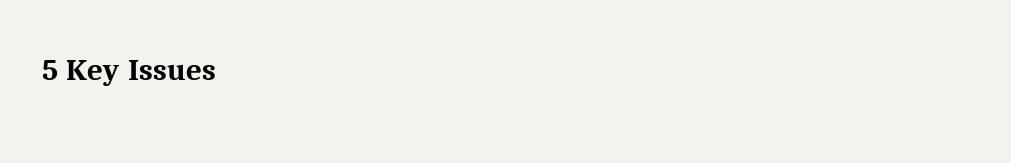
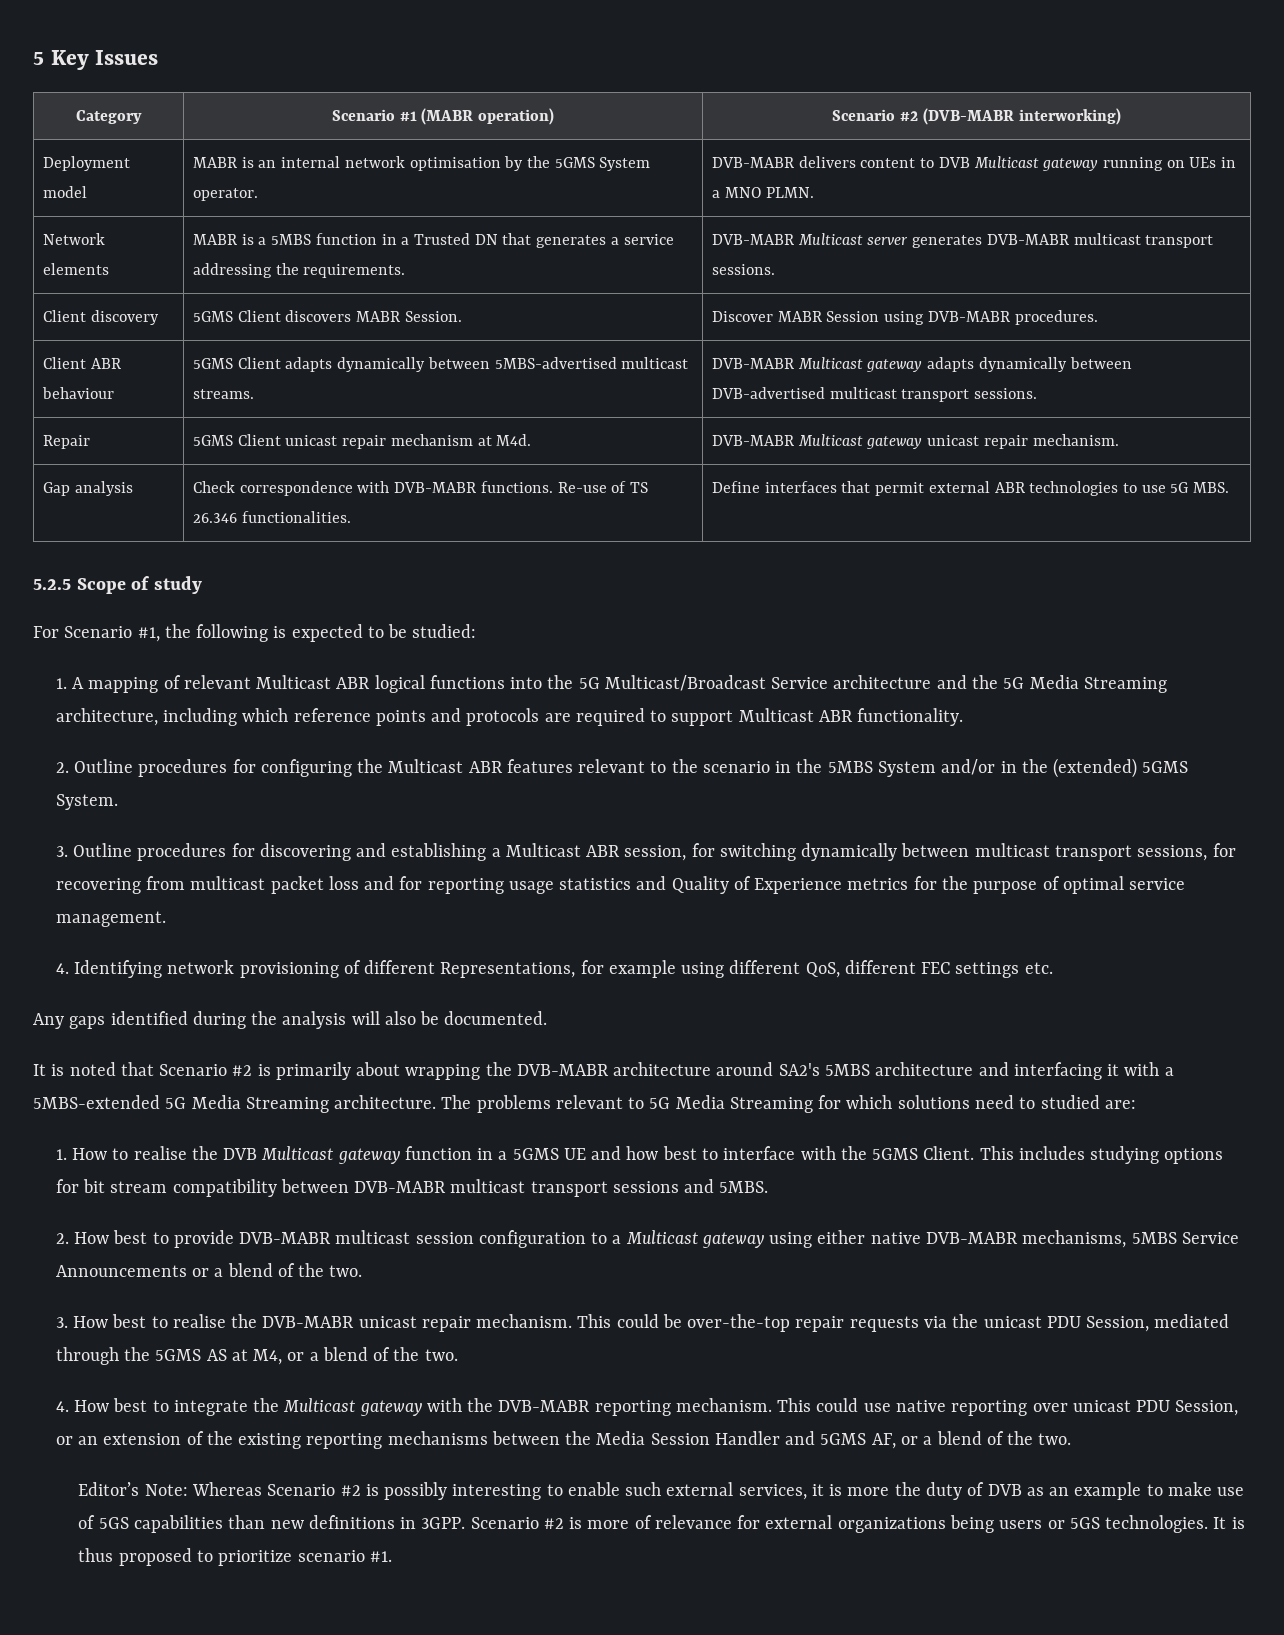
+ Category | Scenario #1 (MABR operation) | Scenario #2 (DVB-MABR interworking)
+ Deployment model | MABR is an internal network optimisation by the 5GMS System operator. | DVB-MABR delivers content to DVB Multicast gateway running on UEs in a MNO PLMN.
+ Network elements | MABR is a 5MBS function in a Trusted DN that generates a service addressing the requirements. | DVB-MABR Multicast server generates DVB-MABR multicast transport sessions.
+ Client discovery | 5GMS Client discovers MABR Session. | Discover MABR Session using DVB-MABR procedures.
+ Client ABR behaviour | 5GMS Client adapts dynamically between 5MBS-advertised multicast streams. | DVB-MABR Multicast gateway adapts dynamically between DVB-advertised multicast transport sessions.
+ Repair | 5GMS Client unicast repair mechanism at M4d. | DVB-MABR Multicast gateway unicast repair mechanism.
+ Gap analysis | Check correspondence with DVB-MABR functions. Re-use of TS 26.346 functionalities. | Define interfaces that permit external ABR technologies to use 5G MBS.
+ 5.2.5 Scope of study
+ For Scenario #1, the following is expected to be studied:
+ 1. A mapping of relevant Multicast ABR logical functions into the 5G Multicast/Broadcast Service architecture and the 5G Media Streaming architecture, including which reference points and protocols are required to support Multicast ABR functionality.
+ 2. Outline procedures for configuring the Multicast ABR features relevant to the scenario in the 5MBS System and/or in the (extended) 5GMS System.
+ 3. Outline procedures for discovering and establishing a Multicast ABR session, for switching dynamically between multicast transport sessions, for recovering from multicast packet loss and for reporting usage statistics and Quality of Experience metrics for the purpose of optimal service management.
+ 4. Identifying network provisioning of different Representations, for example using different QoS, different FEC settings etc.
+ Any gaps identified during the analysis will also be documented.
+ It is noted that Scenario #2 is primarily about wrapping the DVB-MABR architecture around SA2's 5MBS architecture and interfacing it with a 5MBS-extended 5G Media Streaming architecture. The problems relevant to 5G Media Streaming for which solutions need to studied are:
+ 1. How to realise the DVB Multicast gateway function in a 5GMS UE and how best to interface with the 5GMS Client. This includes studying options for bit stream compatibility between DVB-MABR multicast transport sessions and 5MBS.
+ 2. How best to provide DVB-MABR multicast session configuration to a Multicast gateway using either native DVB-MABR mechanisms, 5MBS Service Announcements or a blend of the two.
+ 3. How best to realise the DVB-MABR unicast repair mechanism. This could be over-the-top repair requests via the unicast PDU Session, mediated through the 5GMS AS at M4, or a blend of the two.
+ 4. How best to integrate the Multicast gateway with the DVB-MABR reporting mechanism. This could use native reporting over unicast PDU Session, or an extension of the existing reporting mechanisms between the Media Session Handler and 5GMS AF, or a blend of the two.
+ Editor’s Note: Whereas Scenario #2 is possibly interesting to enable such external services, it is more the duty of DVB as an example to make use of 5GS capabilities than new definitions in 3GPP. Scenario #2 is more of relevance for external organizations being users or 5GS technologies. It is thus proposed to prioritize scenario #1.

